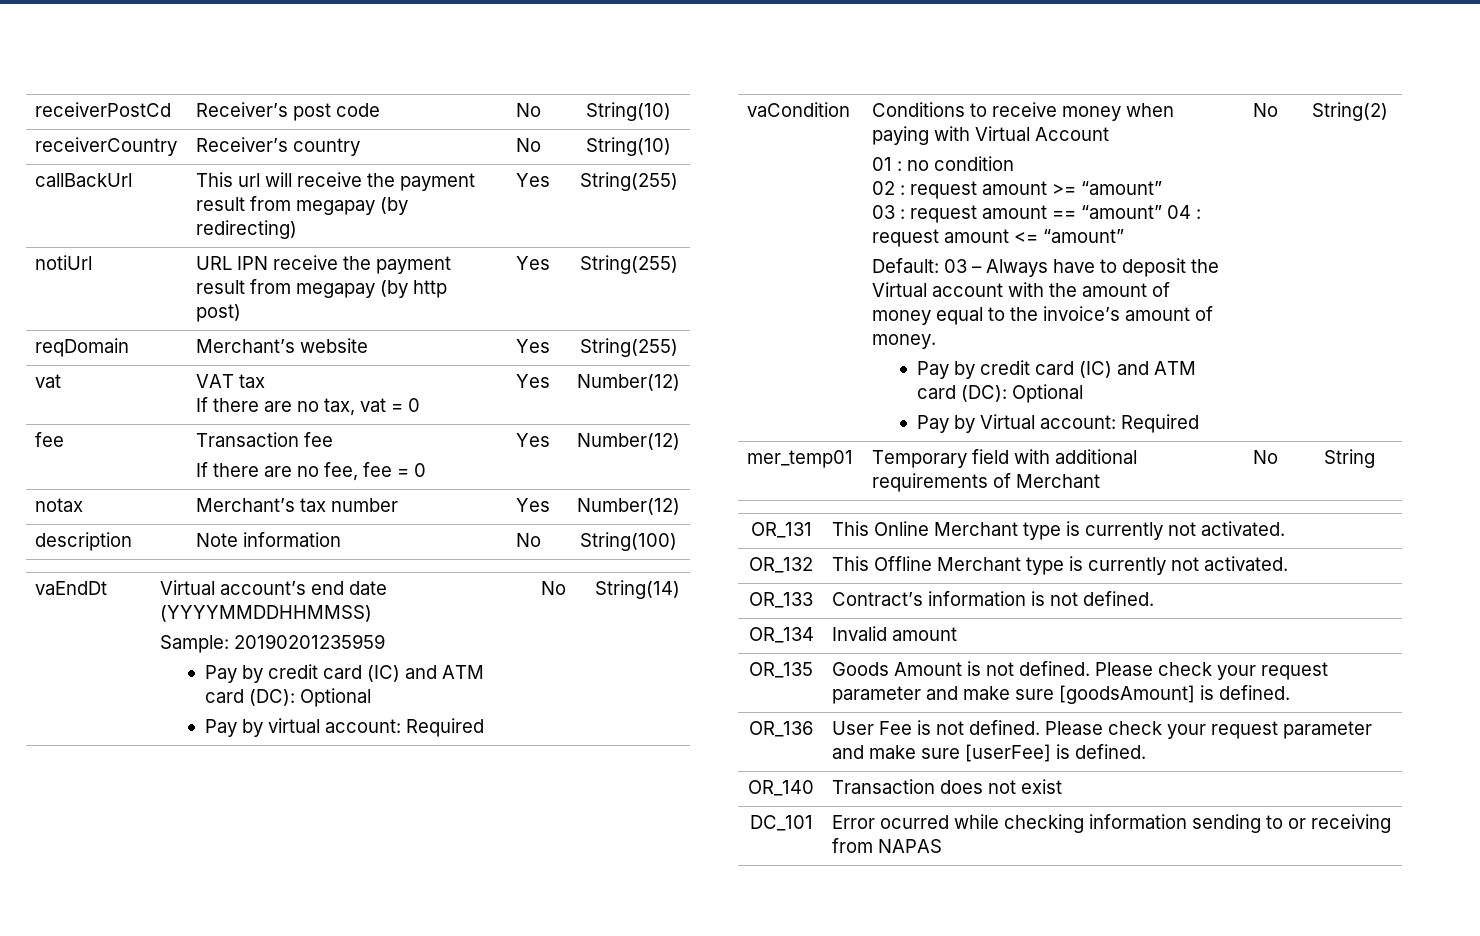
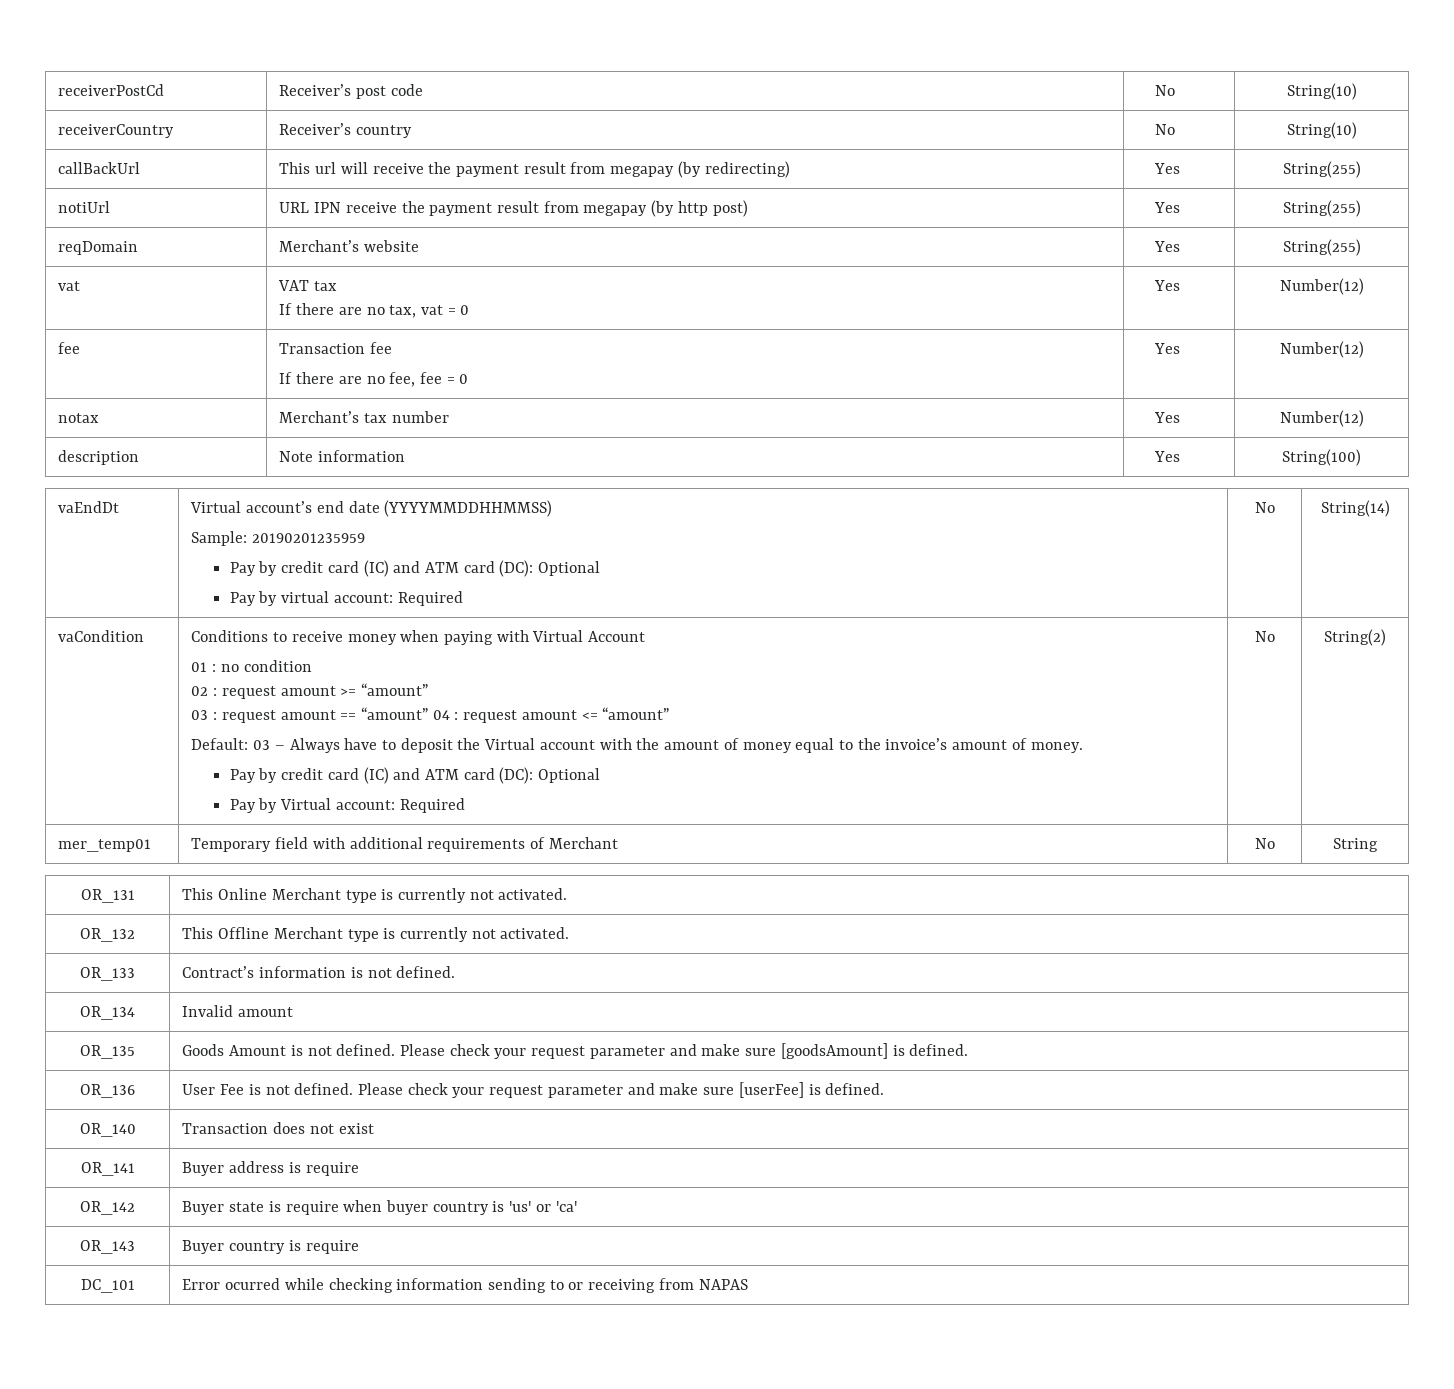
- description | Note information | No | String(100)
+ description | Note information | Yes | String(100)
+ OR_141 | Buyer address is require
+ OR_142 | Buyer state is require when buyer country is 'us' or 'ca'
+ OR_143 | Buyer country is require

